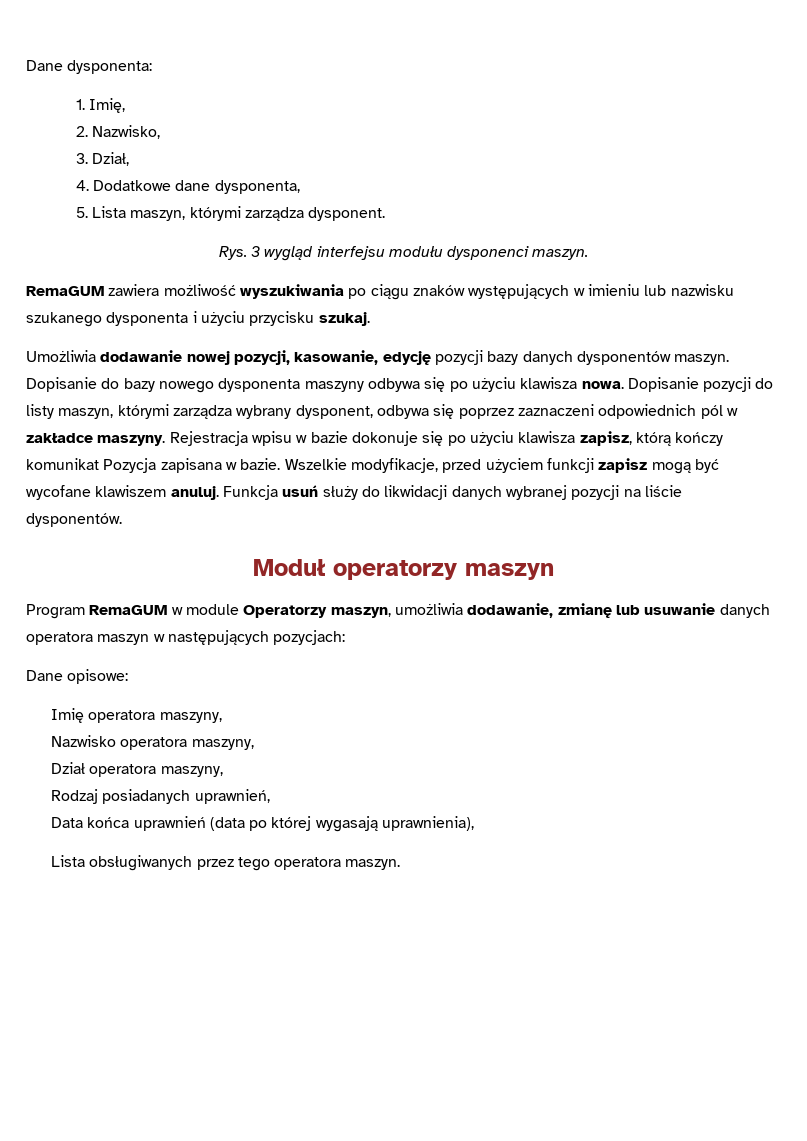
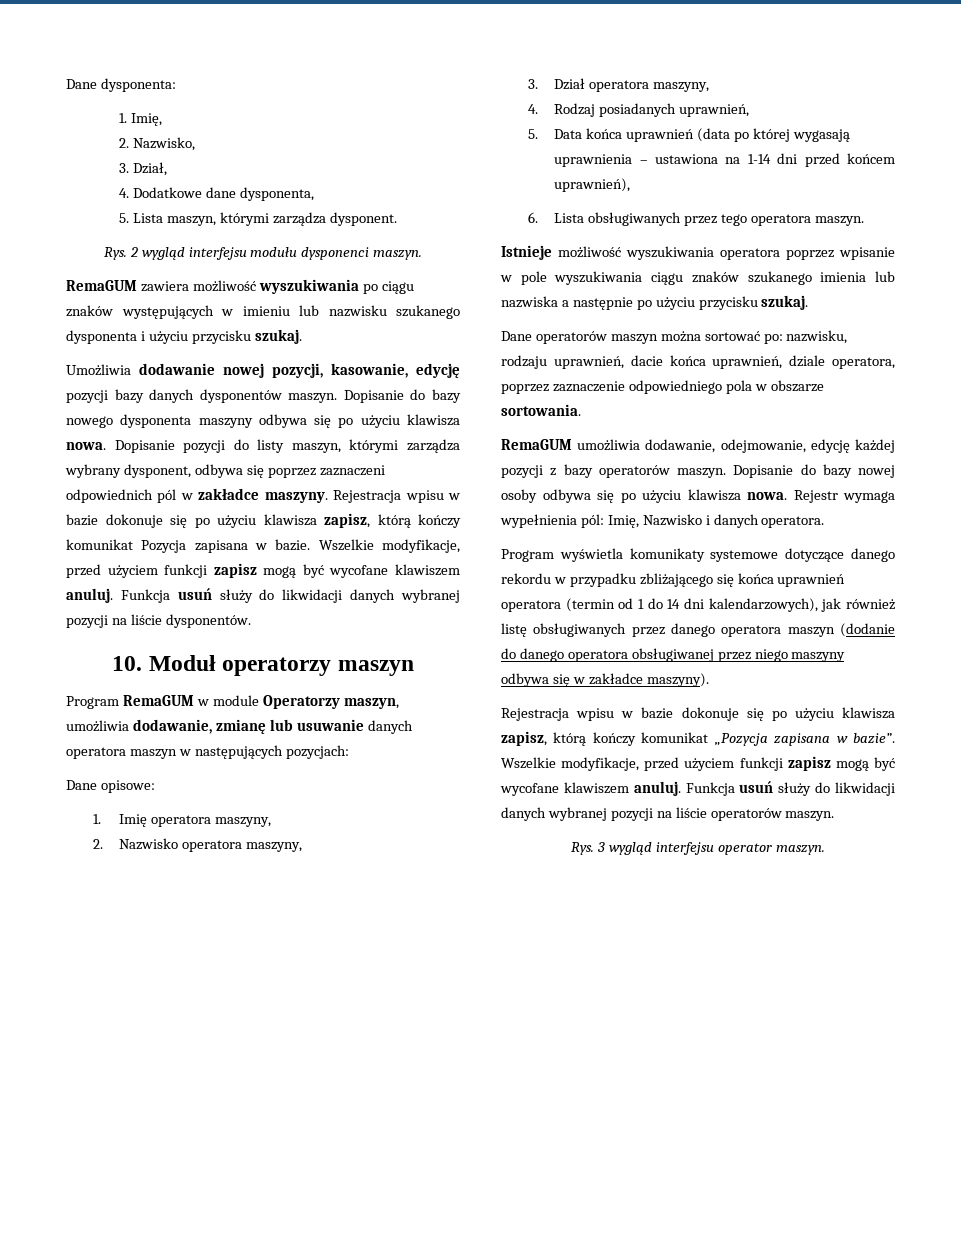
- Rys. 3 wygląd interfejsu modułu dysponenci maszyn.
+ Rys. 2 wygląd interfejsu modułu dysponenci maszyn.
- Moduł operatorzy maszyn
+ 10. Moduł operatorzy maszyn
- Imię operatora maszyny,
+ 1. Imię operatora maszyny,
- Nazwisko operatora maszyny,
+ 2. Nazwisko operatora maszyny,
- Dział operatora maszyny,
+ 3. Dział operatora maszyny,
- Rodzaj posiadanych uprawnień,
+ 4. Rodzaj posiadanych uprawnień,
- Data końca uprawnień (data po której wygasają uprawnienia),
- Lista obsługiwanych przez tego operatora maszyn.
+ 5. Data końca uprawnień (data po której wygasają uprawnienia – ustawiona na 1-14 dni przed końcem uprawnień),
+ 6. Lista obsługiwanych przez tego operatora maszyn.
+ Istnieje możliwość wyszukiwania operatora poprzez wpisanie w pole wyszukiwania ciągu znaków szukanego imienia lub nazwiska a następnie po użyciu przycisku szukaj.
+ Dane operatorów maszyn można sortować po: nazwisku, rodzaju uprawnień, dacie końca uprawnień, dziale operatora, poprzez zaznaczenie odpowiedniego pola w obszarze sortowania.
+ RemaGUM umożliwia dodawanie, odejmowanie, edycję każdej pozycji z bazy operatorów maszyn. Dopisanie do bazy nowej osoby odbywa się po użyciu klawisza nowa. Rejestr wymaga wypełnienia pól: Imię, Nazwisko i danych operatora.
+ Program wyświetla komunikaty systemowe dotyczące danego rekordu w przypadku zbliżającego się końca uprawnień operatora (termin od 1 do 14 dni kalendarzowych), jak również listę obsługiwanych przez danego operatora maszyn (dodanie do danego operatora obsługiwanej przez niego maszyny odbywa się w zakładce maszyny).
+ Rejestracja wpisu w bazie dokonuje się po użyciu klawisza zapisz, którą kończy komunikat „Pozycja zapisana w bazie”. Wszelkie modyfikacje, przed użyciem funkcji zapisz mogą być wycofane klawiszem anuluj. Funkcja usuń służy do likwidacji danych wybranej pozycji na liście operatorów maszyn.
+ Rys. 3 wygląd interfejsu operator maszyn.

